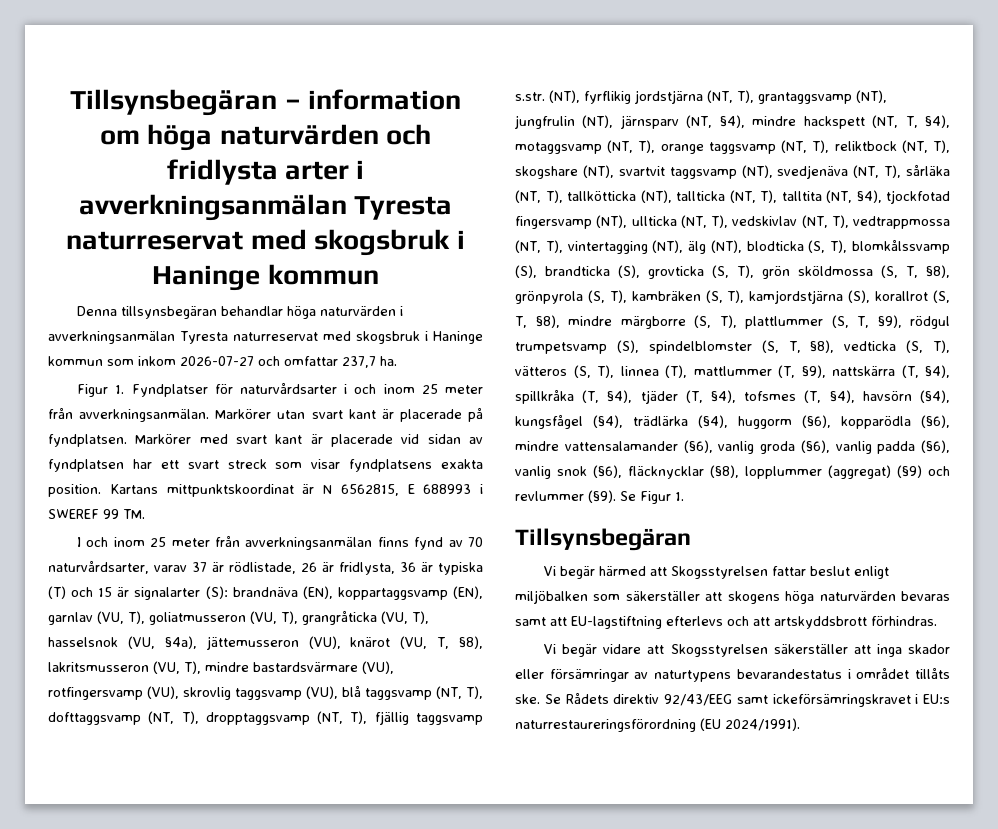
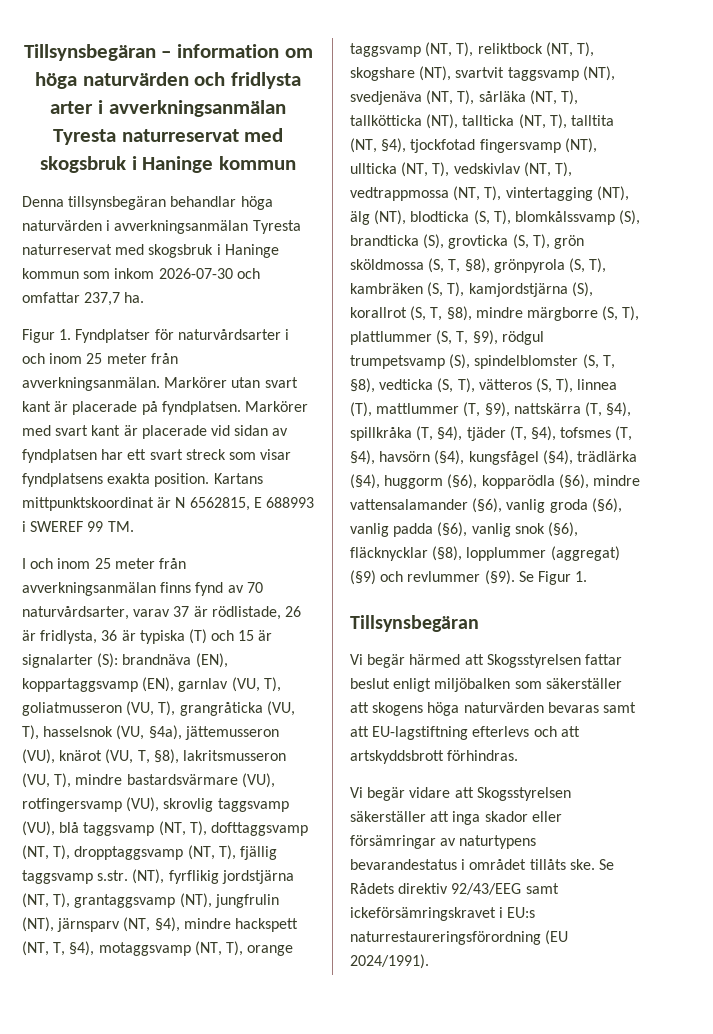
- Denna tillsynsbegäran behandlar höga naturvärden i avverkningsanmälan Tyresta naturreservat med skogsbruk i Haninge kommun som inkom 2026-07-27 och omfattar 237,7 ha.
+ Denna tillsynsbegäran behandlar höga naturvärden i avverkningsanmälan Tyresta naturreservat med skogsbruk i Haninge kommun som inkom 2026-07-30 och omfattar 237,7 ha.

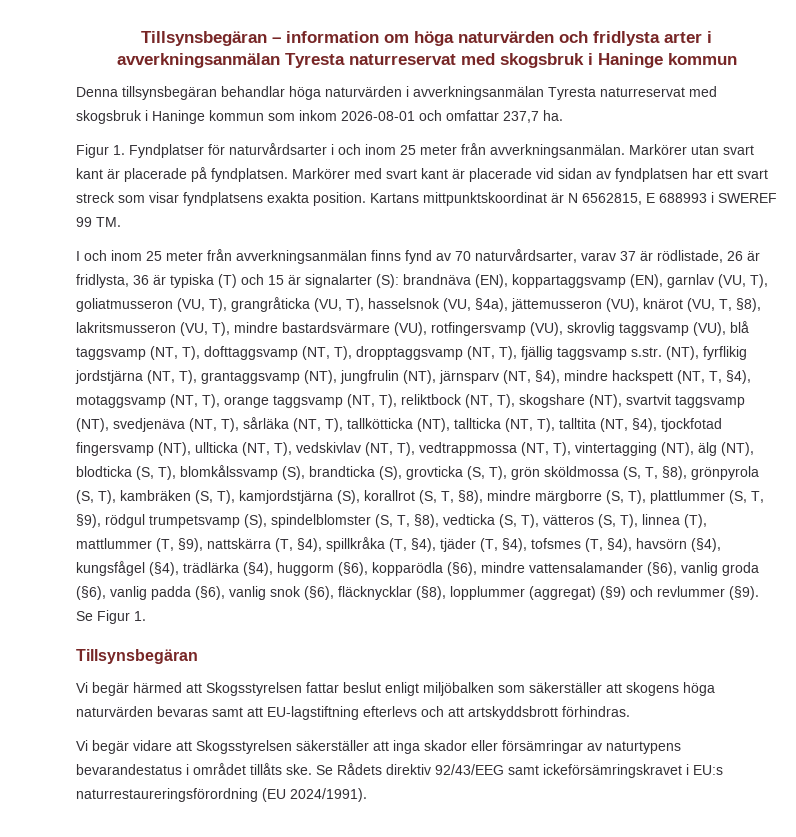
- Denna tillsynsbegäran behandlar höga naturvärden i avverkningsanmälan Tyresta naturreservat med skogsbruk i Haninge kommun som inkom 2026-07-30 och omfattar 237,7 ha.
+ Denna tillsynsbegäran behandlar höga naturvärden i avverkningsanmälan Tyresta naturreservat med skogsbruk i Haninge kommun som inkom 2026-08-01 och omfattar 237,7 ha.

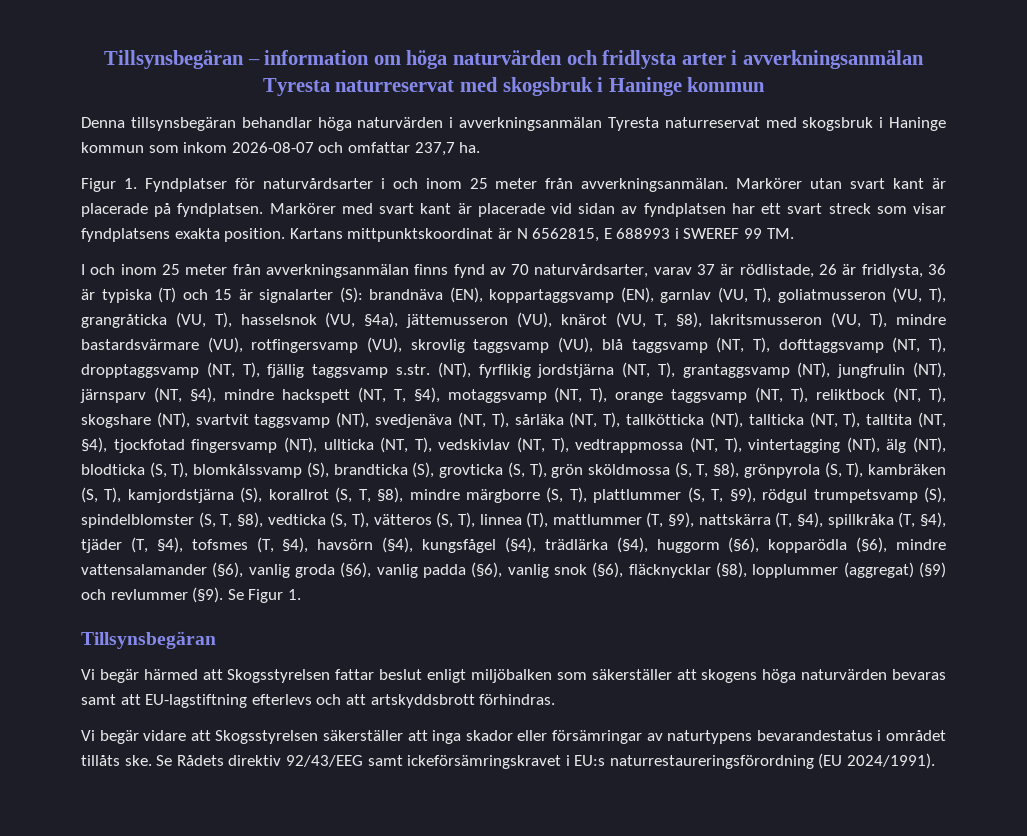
- Denna tillsynsbegäran behandlar höga naturvärden i avverkningsanmälan Tyresta naturreservat med skogsbruk i Haninge kommun som inkom 2026-08-01 och omfattar 237,7 ha.
+ Denna tillsynsbegäran behandlar höga naturvärden i avverkningsanmälan Tyresta naturreservat med skogsbruk i Haninge kommun som inkom 2026-08-07 och omfattar 237,7 ha.

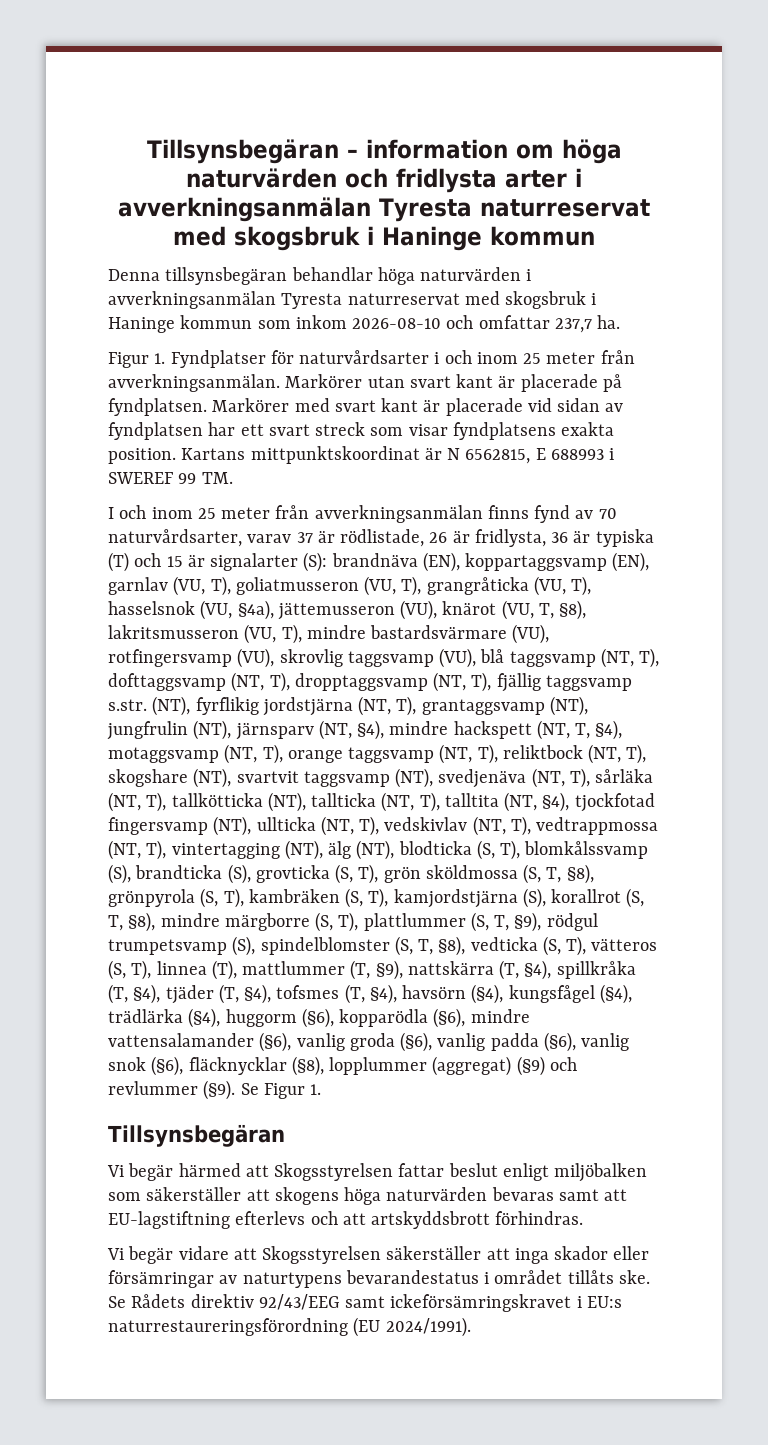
- Denna tillsynsbegäran behandlar höga naturvärden i avverkningsanmälan Tyresta naturreservat med skogsbruk i Haninge kommun som inkom 2026-08-07 och omfattar 237,7 ha.
+ Denna tillsynsbegäran behandlar höga naturvärden i avverkningsanmälan Tyresta naturreservat med skogsbruk i Haninge kommun som inkom 2026-08-10 och omfattar 237,7 ha.

